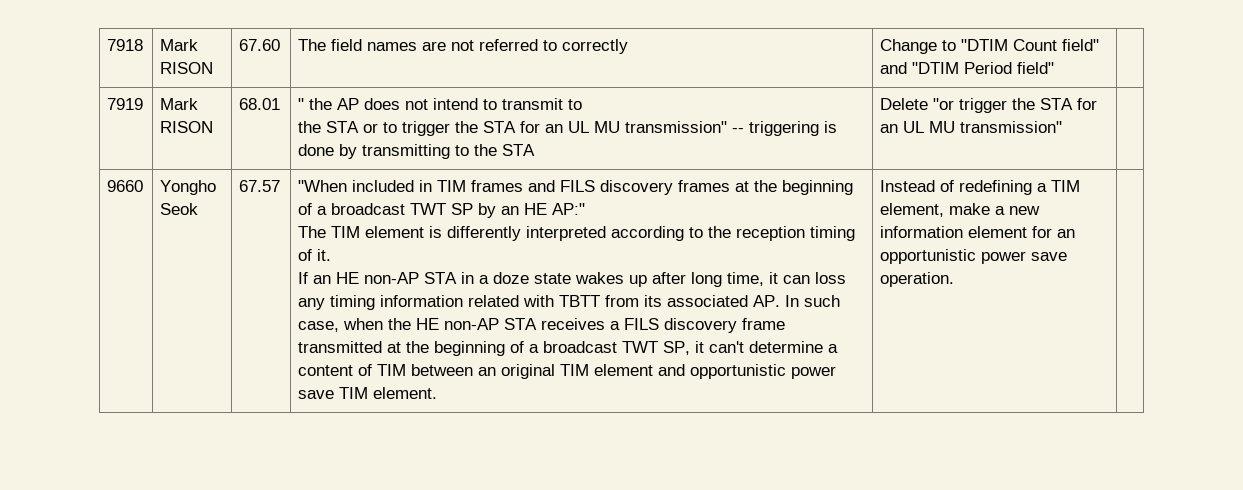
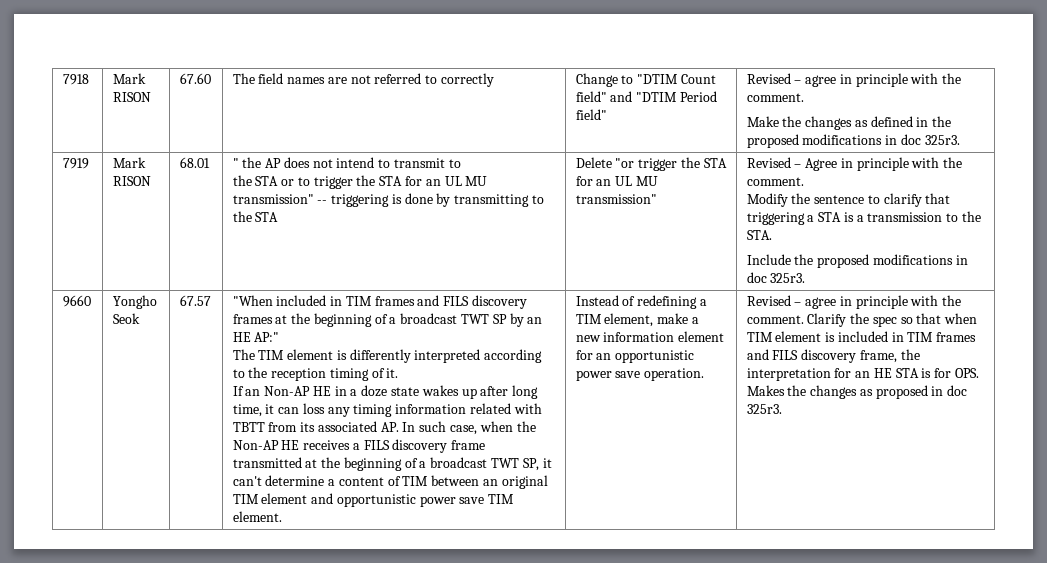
- Change to "DTIM Count field" and "DTIM Period field"
+ Change to "DTIM Count field" and "DTIM Period field" | Revised – agree in principle with the comment.
+ Make the changes as defined in the proposed modifications in doc 325r3.
+ Revised – Agree in principle with the comment.
+ Modify the sentence to clarify that triggering a STA is a transmission to the STA.
+ Include the proposed modifications in doc 325r3.
- If an HE non-AP STA in a doze state wakes up after long time, it can loss any timing information related with TBTT from its associated AP. In such case, when the HE non-AP STA receives a FILS discovery frame transmitted at the beginning of a broadcast TWT SP, it can't determine a content of TIM between an original TIM element and opportunistic power save TIM element.
+ If an Non-AP HE in a doze state wakes up after long time, it can loss any timing information related with TBTT from its associated AP. In such case, when the Non-AP HE receives a FILS discovery frame transmitted at the beginning of a broadcast TWT SP, it can't determine a content of TIM between an original TIM element and opportunistic power save TIM element.
+ Revised – agree in principle with the comment. Clarify the spec so that when TIM element is included in TIM frames and FILS discovery frame, the interpretation for an HE STA is for OPS. Makes the changes as proposed in doc 325r3.

